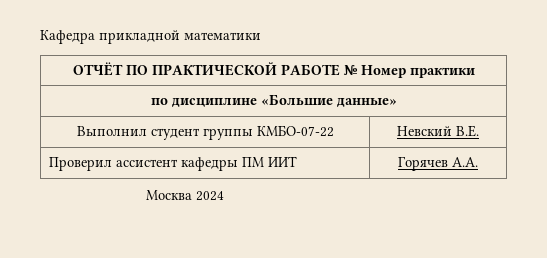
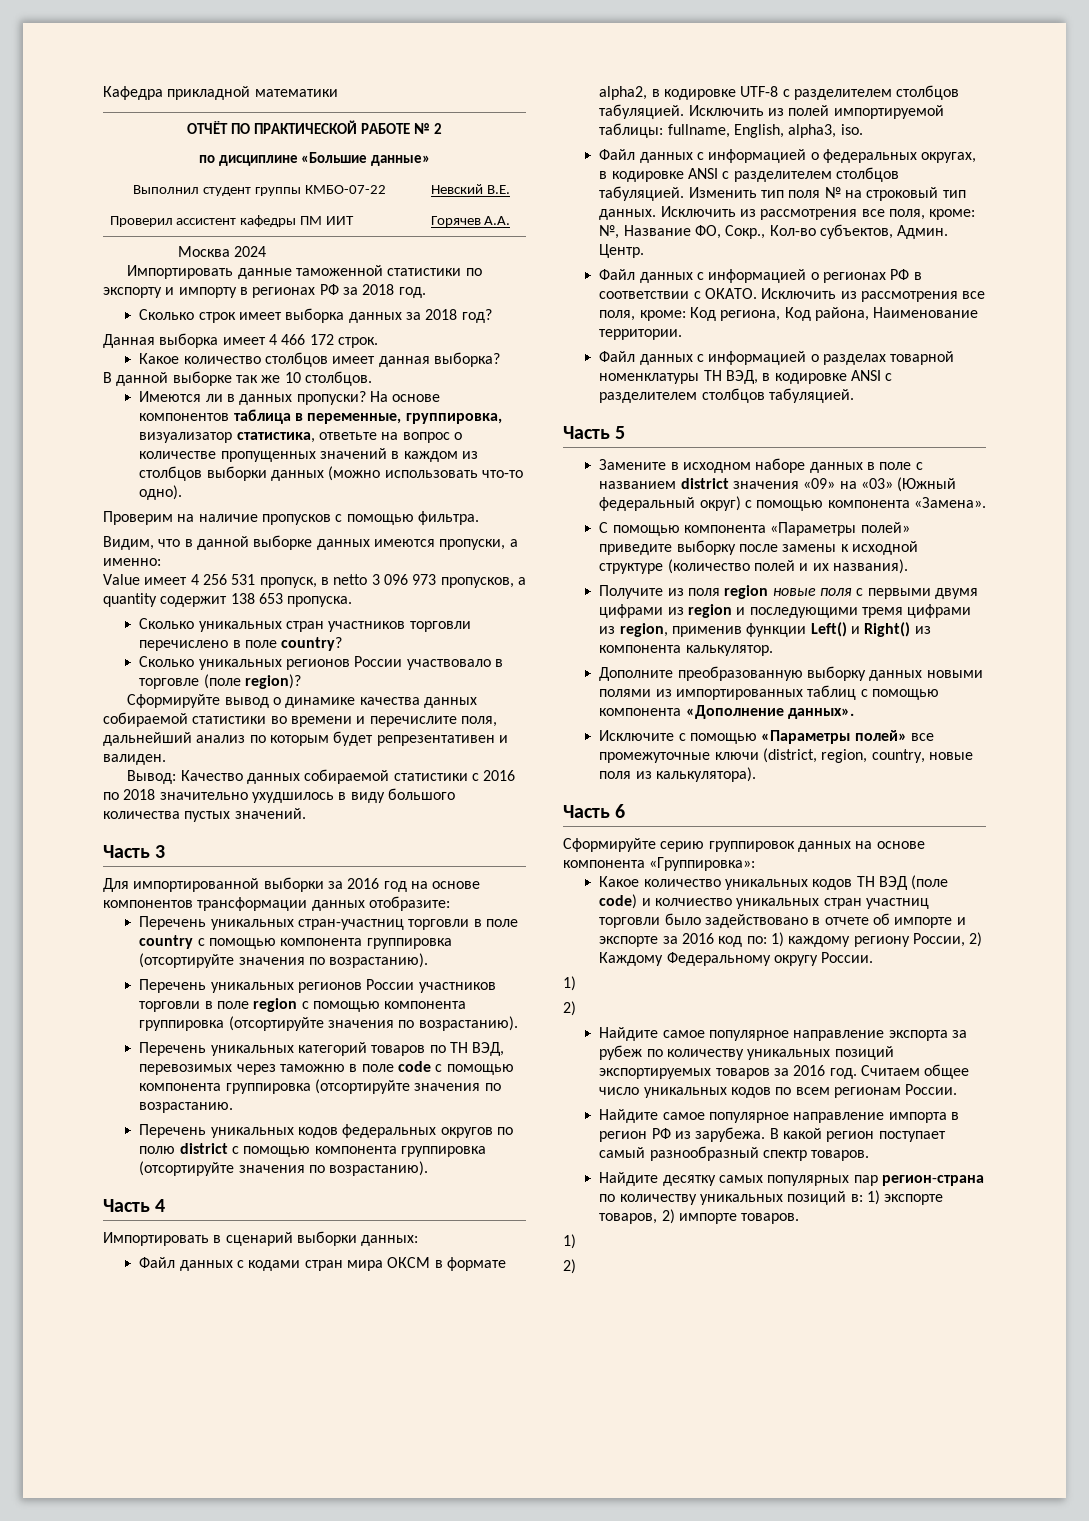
- ОТЧЁТ ПО ПРАКТИЧЕСКОЙ РАБОТЕ № Номер практики
+ ОТЧЁТ ПО ПРАКТИЧЕСКОЙ РАБОТЕ № 2
+ Импортировать данные таможенной статистики по экспорту и импорту в регионах РФ за 2018 год.
+ Сколько строк имеет выборка данных за 2018 год?
+ Данная выборка имеет 4 466 172 строк.
+ Какое количество столбцов имеет данная выборка?
+ В данной выборке так же 10 столбцов.
+ Имеются ли в данных пропуски? На основе компонентов таблица в переменные, группировка, визуализатор статистика, ответьте на вопрос о количестве пропущенных значений в каждом из столбцов выборки данных (можно использовать что-то одно).
+ Проверим на наличие пропусков с помощью фильтра.
+ Видим, что в данной выборке данных имеются пропуски, а именно:
+ Value имеет 4 256 531 пропуск, в netto 3 096 973 пропусков, а quantity содержит 138 653 пропуска.
+ Сколько уникальных стран участников торговли перечислено в поле country?
+ Сколько уникальных регионов России участвовало в торговле (поле region)?
+ Сформируйте вывод о динамике качества данных собираемой статистики во времени и перечислите поля, дальнейший анализ по которым будет репрезентативен и валиден.
+ Вывод: Качество данных собираемой статистики с 2016 по 2018 значительно ухудшилось в виду большого количества пустых значений.
+ Часть 3
+ Для импортированной выборки за 2016 год на основе компонентов трансформации данных отобразите:
+ Перечень уникальных стран-участниц торговли в поле country с помощью компонента группировка (отсортируйте значения по возрастанию).
+ Перечень уникальных регионов России участников торговли в поле region с помощью компонента группировка (отсортируйте значения по возрастанию).
+ Перечень уникальных категорий товаров по ТН ВЭД, перевозимых через таможню в поле code с помощью компонента группировка (отсортируйте значения по возрастанию.
+ Перечень уникальных кодов федеральных округов по полю district с помощью компонента группировка (отсортируйте значения по возрастанию).
+ Часть 4
+ Импортировать в сценарий выборки данных:
+ Файл данных с кодами стран мира ОКСМ в формате alpha2, в кодировке UTF-8 с разделителем столбцов табуляцией. Исключить из полей импортируемой таблицы: fullname, English, alpha3, iso.
+ Файл данных с информацией о федеральных округах, в кодировке ANSI с разделителем столбцов табуляцией. Изменить тип поля № на строковый тип данных. Исключить из рассмотрения все поля, кроме: №, Название ФО, Сокр., Кол-во субъектов, Админ. Центр.
+ Файл данных с информацией о регионах РФ в соответствии с ОКАТО. Исключить из рассмотрения все поля, кроме: Код региона, Код района, Наименование территории.
+ Файл данных с информацией о разделах товарной номенклатуры ТН ВЭД, в кодировке ANSI с разделителем столбцов табуляцией.
+ Часть 5
+ Замените в исходном наборе данных в поле с названием district значения «09» на «03» (Южный федеральный округ) с помощью компонента «Замена».
+ С помощью компонента «Параметры полей» приведите выборку после замены к исходной структуре (количество полей и их названия).
+ Получите из поля region новые поля с первыми двумя цифрами из region и последующими тремя цифрами из region, применив функции Left() и Right() из компонента калькулятор.
+ Дополните преобразованную выборку данных новыми полями из импортированных таблиц с помощью компонента «Дополнение данных».
+ Исключите с помощью «Параметры полей» все промежуточные ключи (district, region, country, новые поля из калькулятора).
+ Часть 6
+ Сформируйте серию группировок данных на основе компонента «Группировка»:
+ Какое количество уникальных кодов ТН ВЭД (поле code) и колчиество уникальных стран участниц торговли было задействовано в отчете об импорте и экспорте за 2016 код по: 1) каждому региону России, 2) Каждому Федеральному округу России.
+ 1)
+ 2)
+ Найдите самое популярное направление экспорта за рубеж по количеству уникальных позиций экспортируемых товаров за 2016 год. Считаем общее число уникальных кодов по всем регионам России.
+ Найдите самое популярное направление импорта в регион РФ из зарубежа. В какой регион поступает самый разнообразный спектр товаров.
+ Найдите десятку самых популярных пар регион-страна по количеству уникальных позиций в: 1) экспорте товаров, 2) импорте товаров.
+ 1)
+ 2)

